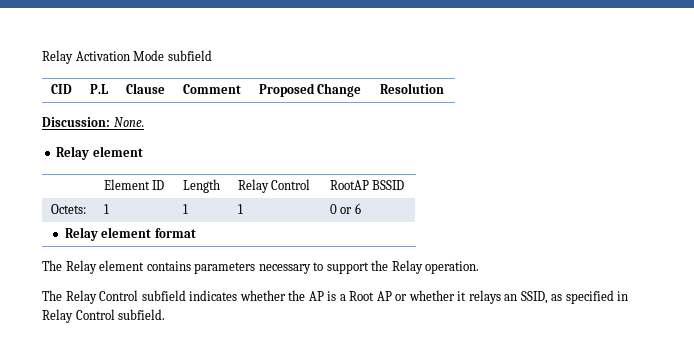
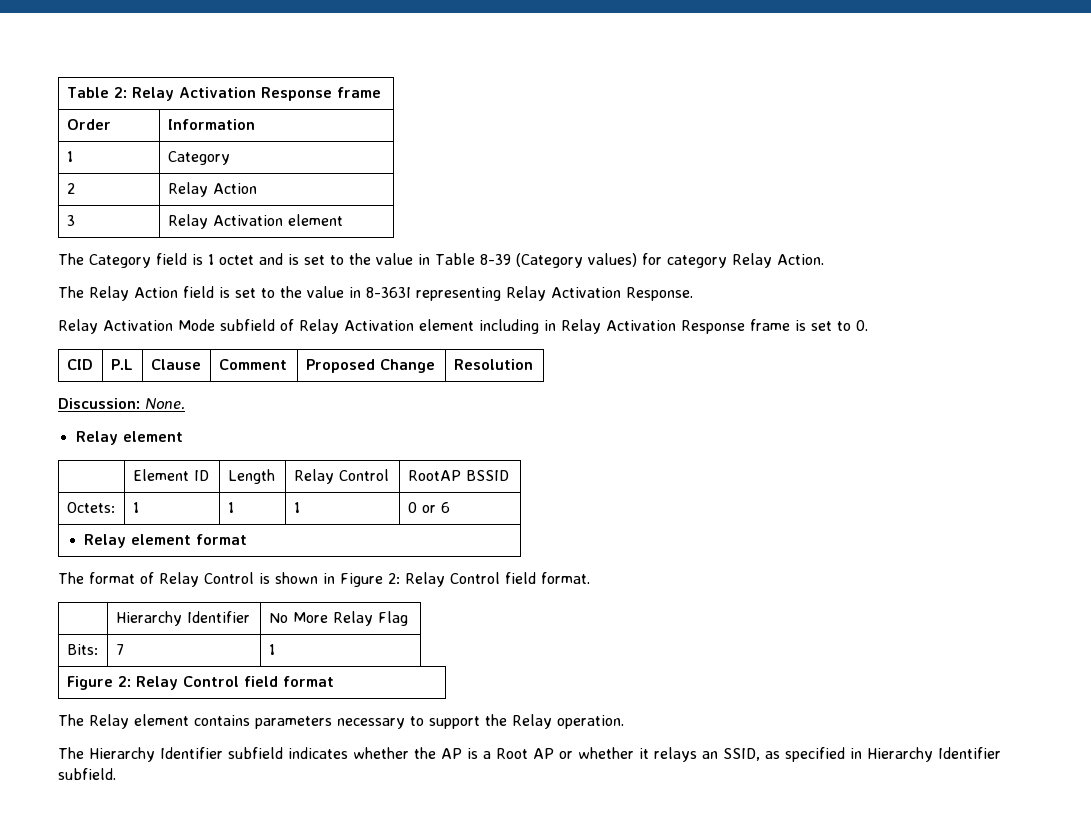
- Relay Activation Mode subfield
+ Table 2: Relay Activation Response frame
+ Order | Information
+ 1 | Category
+ 2 | Relay Action
+ 3 | Relay Activation element
+ The Category field is 1 octet and is set to the value in Table 8-39 (Category values) for category Relay Action.
+ The Relay Action field is set to the value in 8-363I representing Relay Activation Response.
+ Relay Activation Mode subfield of Relay Activation element including in Relay Activation Response frame is set to 0.
+ The format of Relay Control is shown in Figure 2: Relay Control field format.
+ | Hierarchy Identifier | No More Relay Flag
+ Bits: | 7 | 1
+ Figure 2: Relay Control field format
- The Relay Control subfield indicates whether the AP is a Root AP or whether it relays an SSID, as specified in Relay Control subfield.
+ The Hierarchy Identifier subfield indicates whether the AP is a Root AP or whether it relays an SSID, as specified in Hierarchy Identifier subfield.

